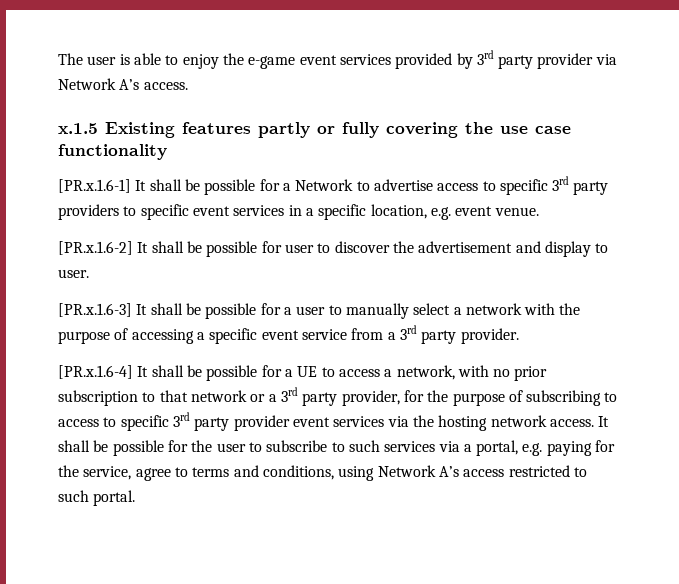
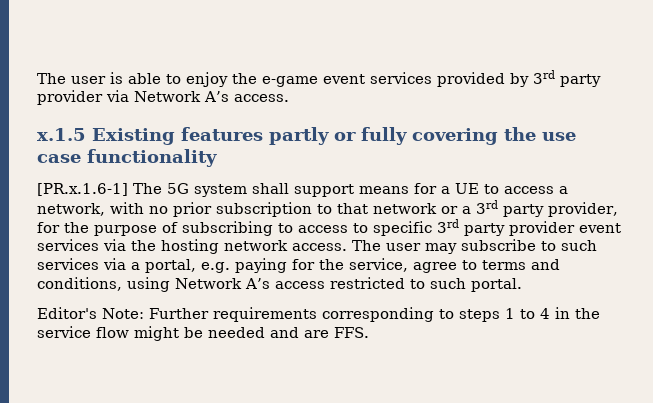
- [PR.x.1.6-1] It shall be possible for a Network to advertise access to specific 3rd party providers to specific event services in a specific location, e.g. event venue.
- [PR.x.1.6-2] It shall be possible for user to discover the advertisement and display to user.
- [PR.x.1.6-3] It shall be possible for a user to manually select a network with the purpose of accessing a specific event service from a 3rd party provider.
- [PR.x.1.6-4] It shall be possible for a UE to access a network, with no prior subscription to that network or a 3rd party provider, for the purpose of subscribing to access to specific 3rd party provider event services via the hosting network access.
+ [PR.x.1.6-1] The 5G system shall support means for a UE to access a network, with no prior subscription to that network or a 3rd party provider, for the purpose of subscribing to access to specific 3rd party provider event services via the hosting network access.
- It shall be possible for the user to subscribe to such services via a portal, e.g. paying for the service, agree to terms and conditions, using Network A’s access restricted to such portal.
+ The user may subscribe to such services via a portal, e.g. paying for the service, agree to terms and conditions, using Network A’s access restricted to such portal.
+ Editor's Note: Further requirements corresponding to steps 1 to 4 in the service flow might be needed and are FFS.

